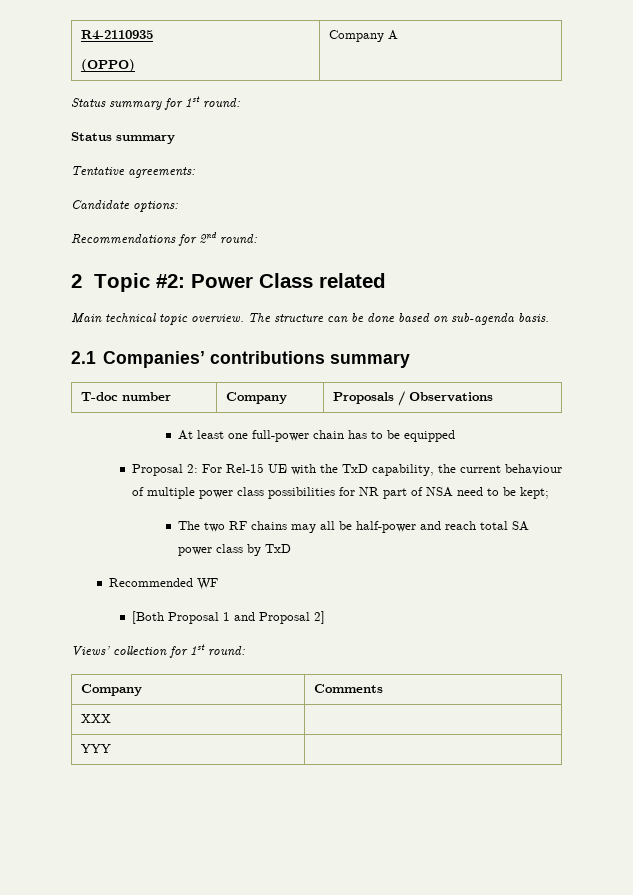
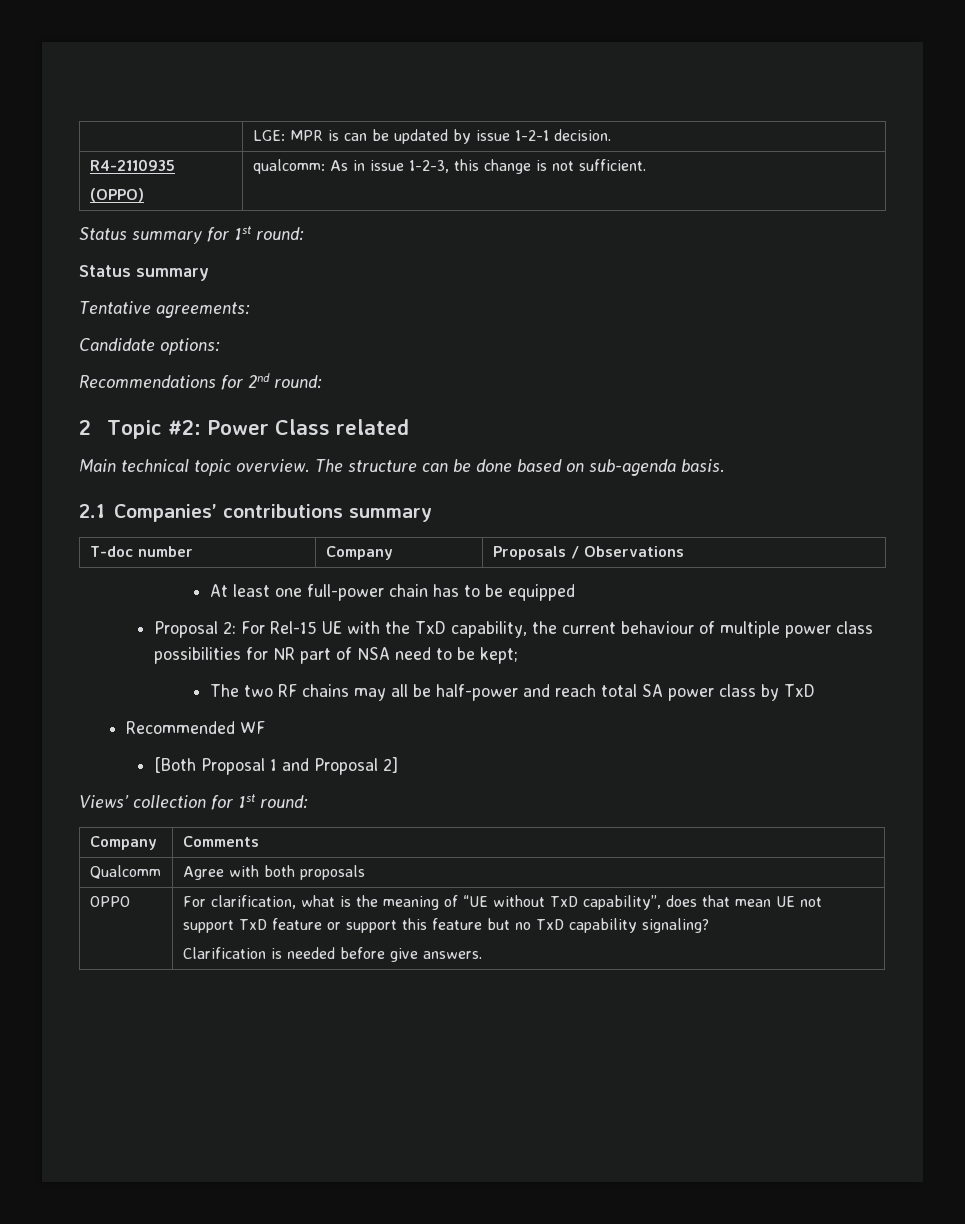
+ | LGE: MPR is can be updated by issue 1-2-1 decision.
  R4-2110935
- (OPPO) | Company A
+ (OPPO) | qualcomm: As in issue 1-2-3, this change is not sufficient.
- XXX |
- YYY |
+ Qualcomm | Agree with both proposals
+ OPPO | For clarification, what is the meaning of “UE without TxD capability”, does that mean UE not support TxD feature or support this feature but no TxD capability signaling?
+ Clarification is needed before give answers.

